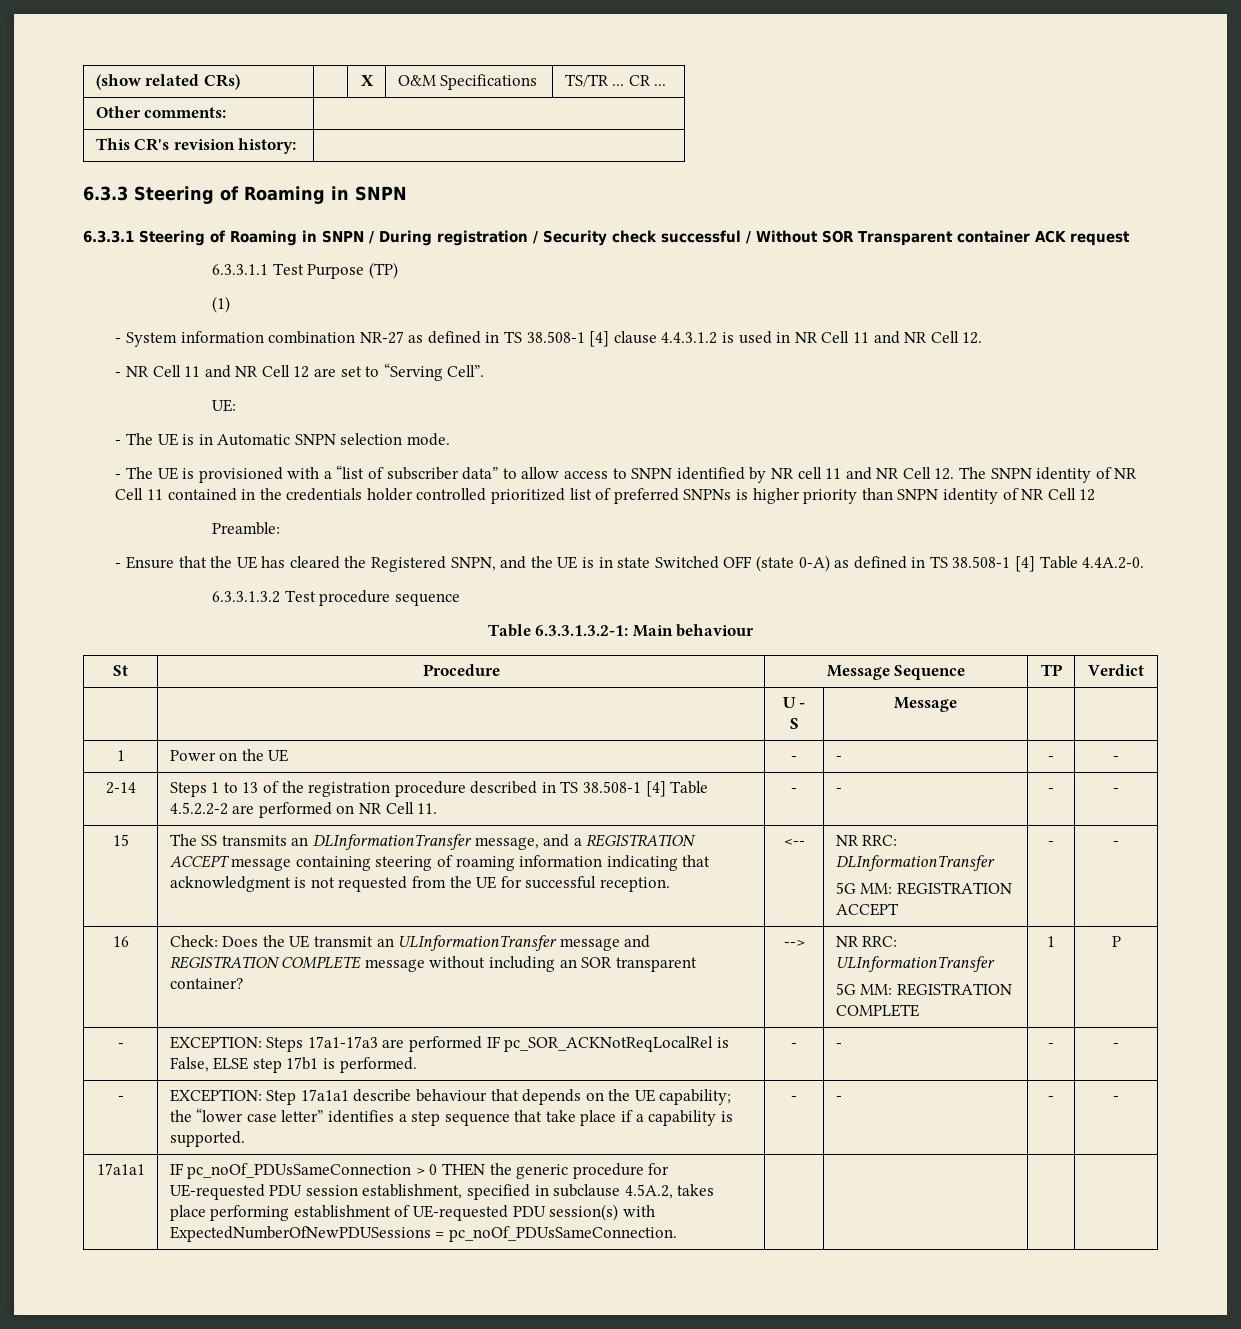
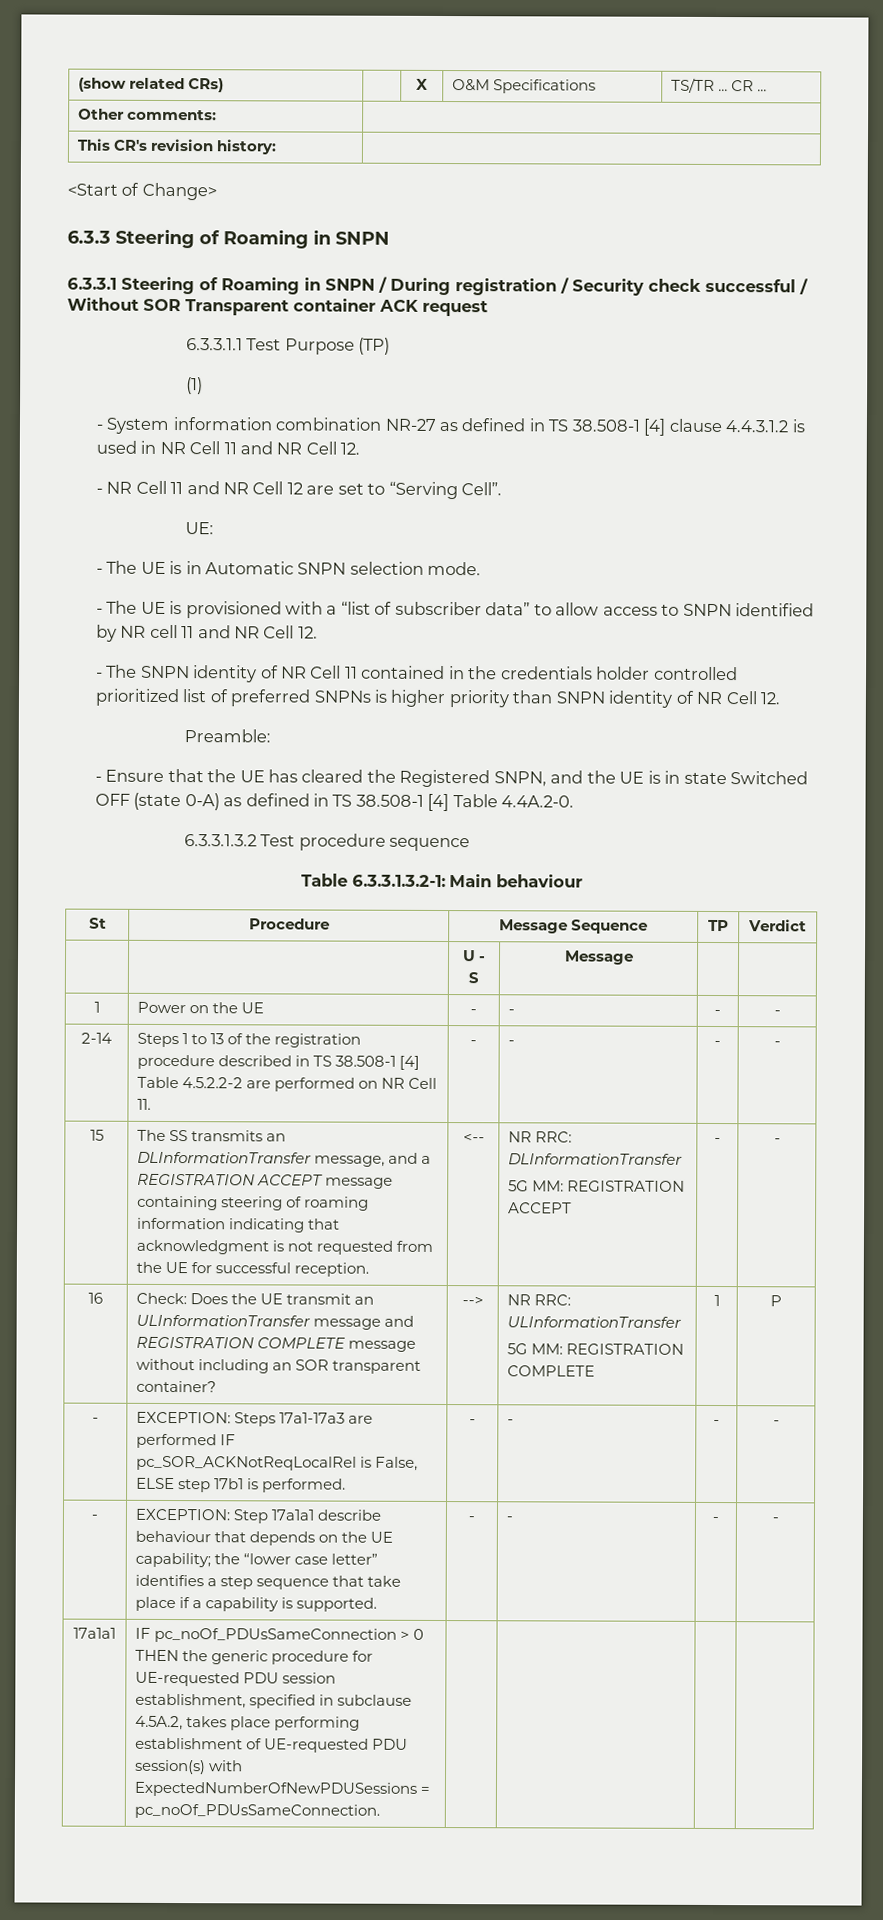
+ <Start of Change>
- - The UE is provisioned with a “list of subscriber data” to allow access to SNPN identified by NR cell 11 and NR Cell 12. The SNPN identity of NR Cell 11 contained in the credentials holder controlled prioritized list of preferred SNPNs is higher priority than SNPN identity of NR Cell 12
+ - The UE is provisioned with a “list of subscriber data” to allow access to SNPN identified by NR cell 11 and NR Cell 12.
+ - The SNPN identity of NR Cell 11 contained in the credentials holder controlled prioritized list of preferred SNPNs is higher priority than SNPN identity of NR Cell 12.

